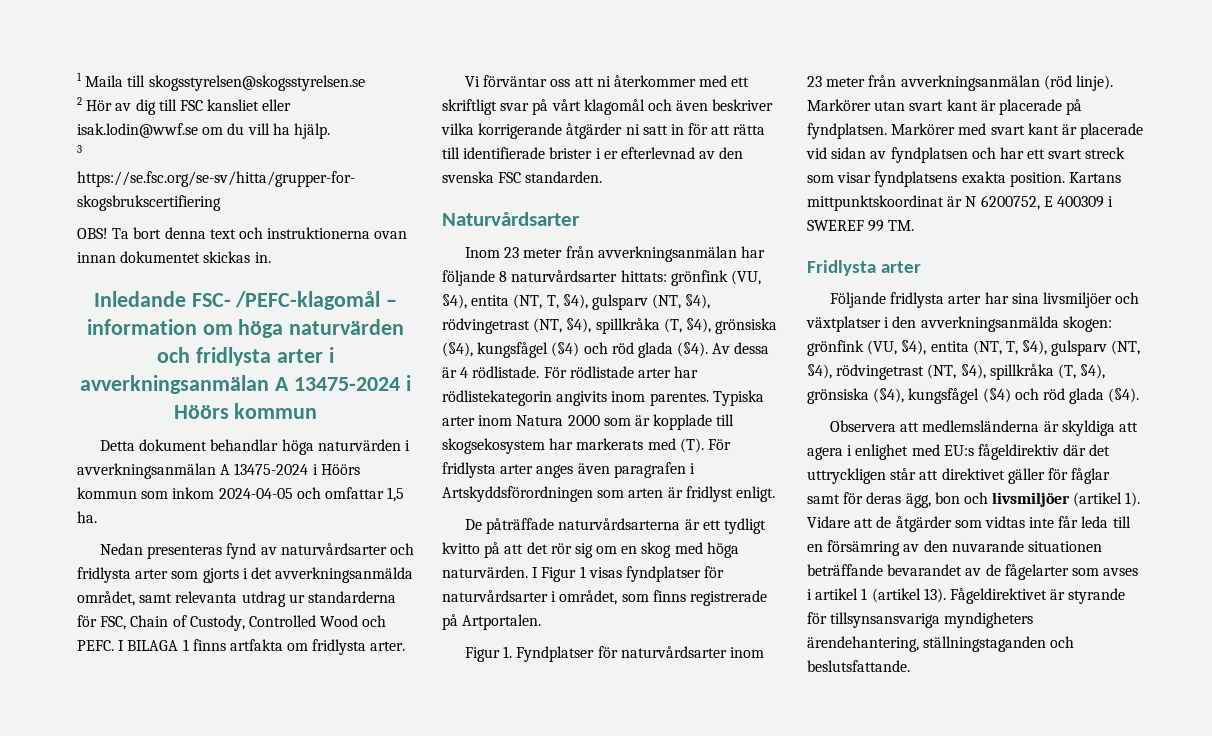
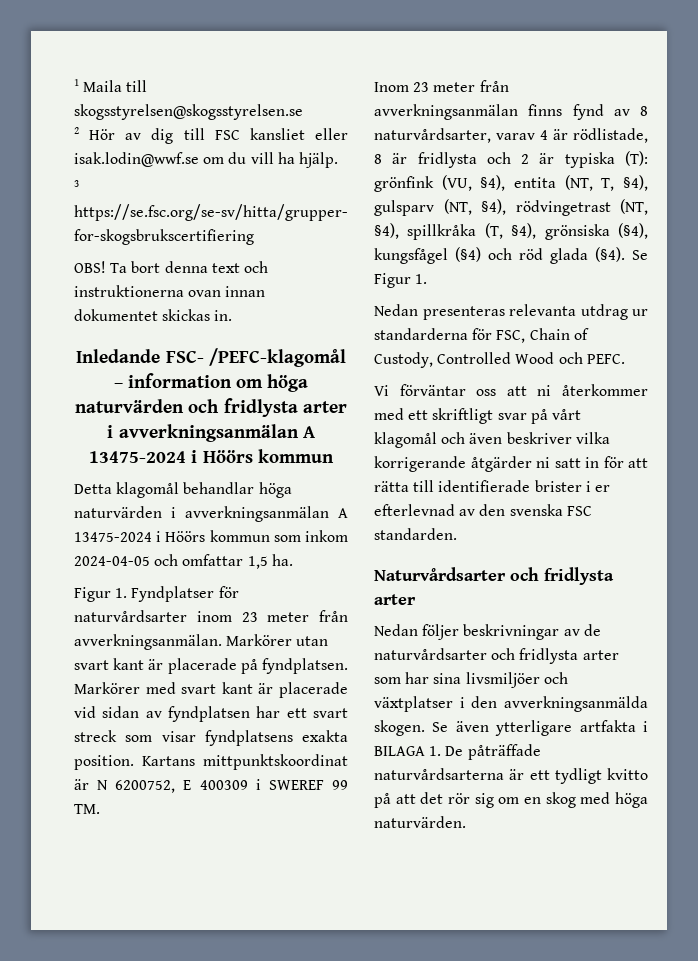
- Detta dokument behandlar höga naturvärden i avverkningsanmälan A 13475-2024 i Höörs kommun som inkom 2024-04-05 och omfattar 1,5 ha.
+ Detta klagomål behandlar höga naturvärden i avverkningsanmälan A 13475-2024 i Höörs kommun som inkom 2024-04-05 och omfattar 1,5 ha.
- Nedan presenteras fynd av naturvårdsarter och fridlysta arter som gjorts i det avverkningsanmälda området, samt relevanta utdrag ur standarderna för FSC, Chain of Custody, Controlled Wood och PEFC. I BILAGA 1 finns artfakta om fridlysta arter.
+ Figur 1. Fyndplatser för naturvårdsarter inom 23 meter från avverkningsanmälan. Markörer utan svart kant är placerade på fyndplatsen. Markörer med svart kant är placerade vid sidan av fyndplatsen har ett svart streck som visar fyndplatsens exakta position. Kartans mittpunktskoordinat är N 6200752, E 400309 i SWEREF 99 TM.
+ Inom 23 meter från avverkningsanmälan finns fynd av 8 naturvårdsarter, varav 4 är rödlistade, 8 är fridlysta och 2 är typiska (T): grönfink (VU, §4), entita (NT, T, §4), gulsparv (NT, §4), rödvingetrast (NT, §4), spillkråka (T, §4), grönsiska (§4), kungsfågel (§4) och röd glada (§4). Se Figur 1.
+ Nedan presenteras relevanta utdrag ur standarderna för FSC, Chain of Custody, Controlled Wood och PEFC.
- Naturvårdsarter
- Inom 23 meter från avverkningsanmälan har följande 8 naturvårdsarter hittats: grönfink (VU, §4), entita (NT, T, §4), gulsparv (NT, §4), rödvingetrast (NT, §4), spillkråka (T, §4), grönsiska (§4), kungsfågel (§4) och röd glada (§4). Av dessa är 4 rödlistade. För rödlistade arter har rödlistekategorin angivits inom parentes. Typiska arter inom Natura 2000 som är kopplade till skogsekosystem har markerats med (T). För fridlysta arter anges även paragrafen i Artskyddsförordningen som arten är fridlyst enligt.
- De påträffade naturvårdsarterna är ett tydligt kvitto på att det rör sig om en skog med höga naturvärden. I Figur 1 visas fyndplatser för naturvårdsarter i området, som finns registrerade på Artportalen.
- Figur 1. Fyndplatser för naturvårdsarter inom 23 meter från avverkningsanmälan (röd linje). Markörer utan svart kant är placerade på fyndplatsen. Markörer med svart kant är placerade vid sidan av fyndplatsen och har ett svart streck som visar fyndplatsens exakta position. Kartans mittpunktskoordinat är N 6200752, E 400309 i SWEREF 99 TM.
- Fridlysta arter
- Följande fridlysta arter har sina livsmiljöer och växtplatser i den avverkningsanmälda skogen: grönfink (VU, §4), entita (NT, T, §4), gulsparv (NT, §4), rödvingetrast (NT, §4), spillkråka (T, §4), grönsiska (§4), kungsfågel (§4) och röd glada (§4).
- Observera att medlemsländerna är skyldiga att agera i enlighet med EU:s fågeldirektiv där det uttryckligen står att direktivet gäller för fåglar samt för deras ägg, bon och livsmiljöer (artikel 1). Vidare att de åtgärder som vidtas inte får leda till en försämring av den nuvarande situationen beträffande bevarandet av de fågelarter som avses i artikel 1 (artikel 13). Fågeldirektivet är styrande för tillsynsansvariga myndigheters ärendehantering, ställningstaganden och beslutsfattande.
+ Naturvårdsarter och fridlysta arter
+ Nedan följer beskrivningar av de naturvårdsarter och fridlysta arter som har sina livsmiljöer och växtplatser i den avverkningsanmälda skogen. Se även ytterligare artfakta i BILAGA 1. De påträffade naturvårdsarterna är ett tydligt kvitto på att det rör sig om en skog med höga naturvärden.

